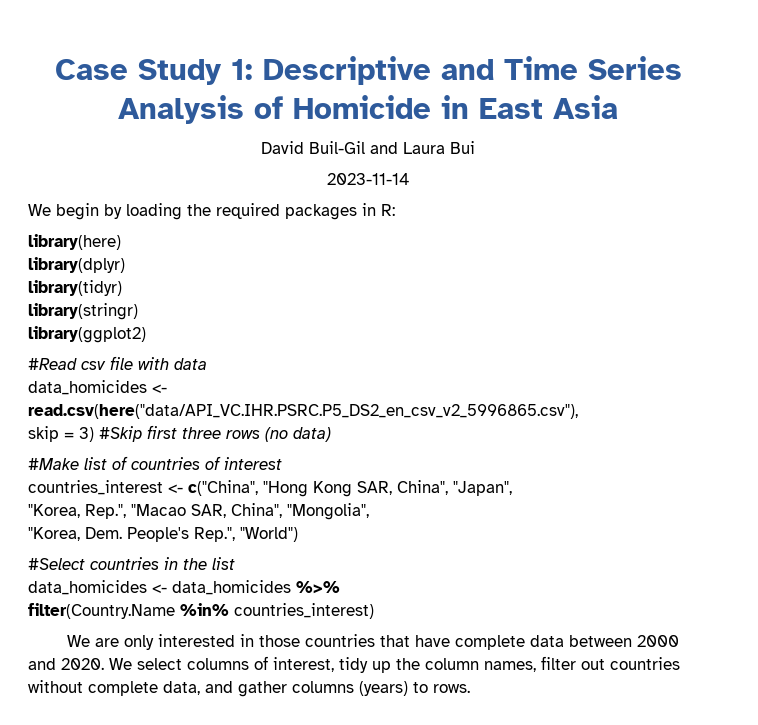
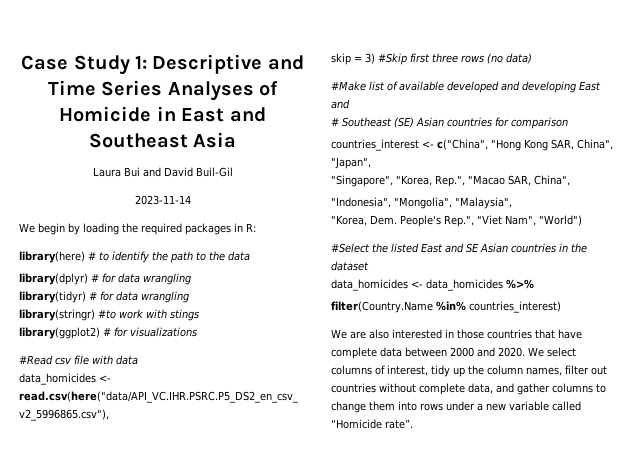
- Case Study 1: Descriptive and Time Series Analysis of Homicide in East Asia
+ Case Study 1: Descriptive and Time Series Analyses of Homicide in East and Southeast Asia
- David Buil-Gil and Laura Bui
+ Laura Bui and David Buil-Gil
- library(here)
- library(dplyr)
- library(tidyr)
- library(stringr)
- library(ggplot2)
+ library(here) # to identify the path to the data
+ library(dplyr) # for data wrangling
+ library(tidyr) # for data wrangling
+ library(stringr) #to work with stings
+ library(ggplot2) # for visualizations
- #Make list of countries of interest
+ #Make list of available developed and developing East and
+ # Southeast (SE) Asian countries for comparison
- "Korea, Rep.", "Macao SAR, China", "Mongolia",
+ "Singapore", "Korea, Rep.", "Macao SAR, China",
+ "Indonesia", "Mongolia", "Malaysia",
- "Korea, Dem. People's Rep.", "World")
+ "Korea, Dem. People's Rep.", "Viet Nam", "World")
- #Select countries in the list
+ #Select the listed East and SE Asian countries in the dataset
- We are only interested in those countries that have complete data between 2000 and 2020.
+ We are also interested in those countries that have complete data between 2000 and 2020.
- We select columns of interest, tidy up the column names, filter out countries without complete data, and gather columns (years) to rows.
+ We select columns of interest, tidy up the column names, filter out countries without complete data, and gather columns to change them into rows under a new variable called “Homicide rate”.

